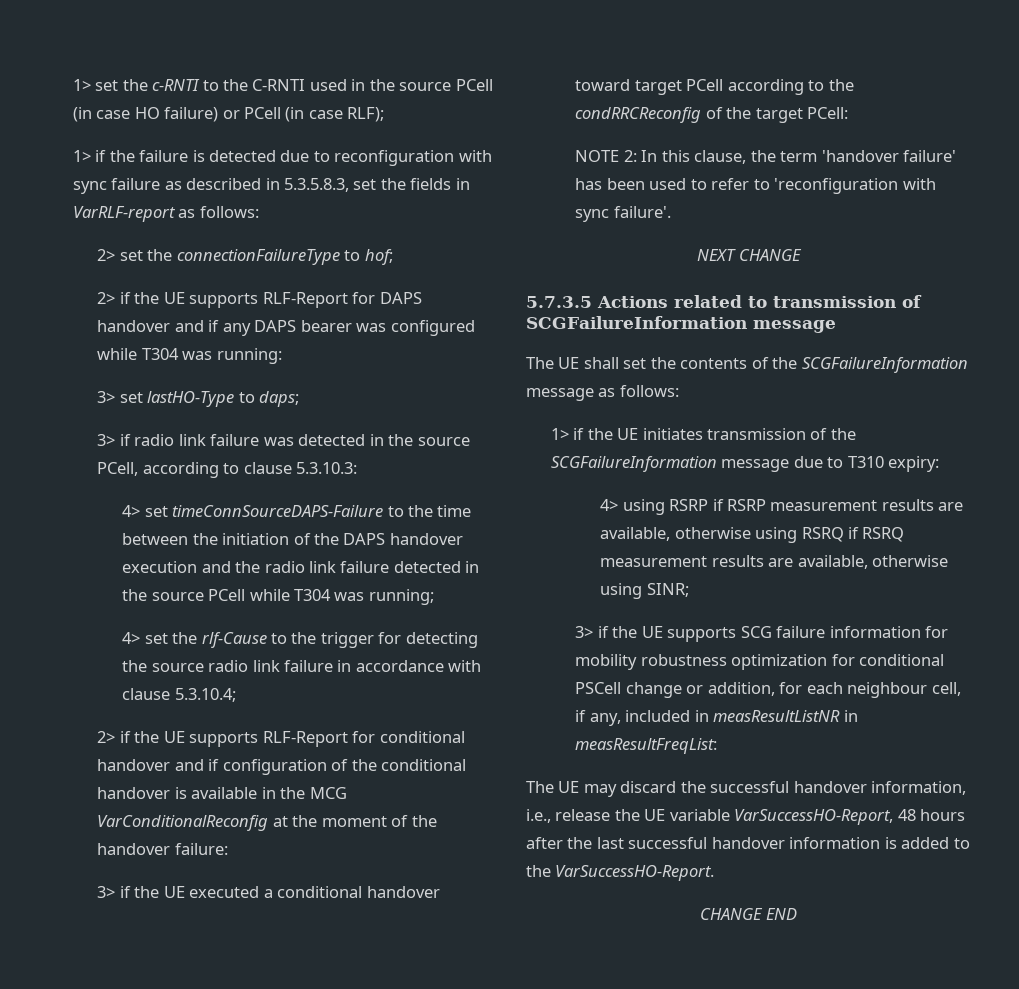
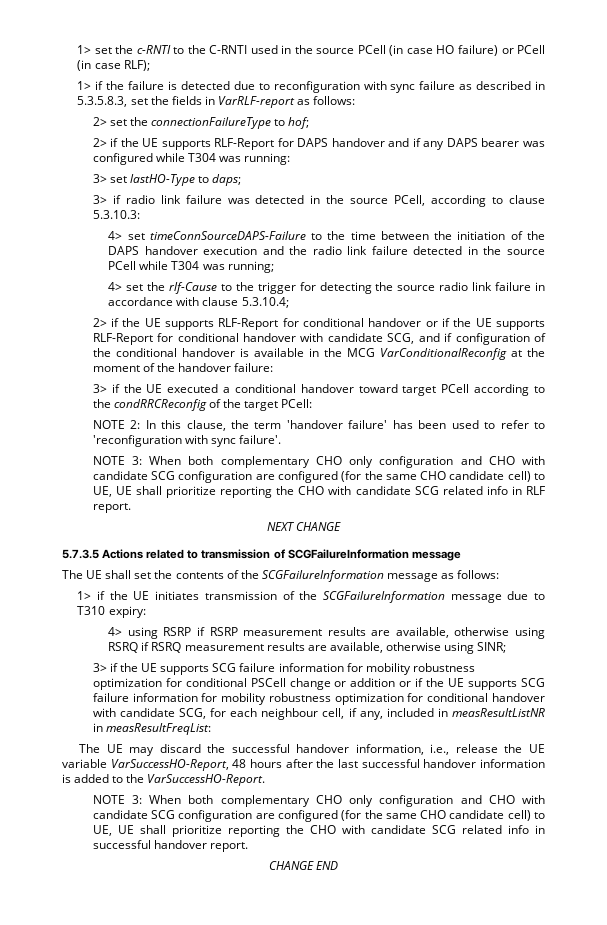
- 2> if the UE supports RLF-Report for conditional handover and if configuration of the conditional handover is available in the MCG VarConditionalReconfig at the moment of the handover failure:
+ 2> if the UE supports RLF-Report for conditional handover or if the UE supports RLF-Report for conditional handover with candidate SCG, and if configuration of the conditional handover is available in the MCG VarConditionalReconfig at the moment of the handover failure:
+ NOTE 3: When both complementary CHO only configuration and CHO with candidate SCG configuration are configured (for the same CHO candidate cell) to UE, UE shall prioritize reporting the CHO with candidate SCG related info in RLF report.
- 3> if the UE supports SCG failure information for mobility robustness optimization for conditional PSCell change or addition, for each neighbour cell, if any, included in measResultListNR in measResultFreqList:
+ 3> if the UE supports SCG failure information for mobility robustness optimization for conditional PSCell change or addition or if the UE supports SCG failure information for mobility robustness optimization for conditional handover with candidate SCG, for each neighbour cell, if any, included in measResultListNR in measResultFreqList:
+ NOTE 3: When both complementary CHO only configuration and CHO with candidate SCG configuration are configured (for the same CHO candidate cell) to UE, UE shall prioritize reporting the CHO with candidate SCG related info in successful handover report.

